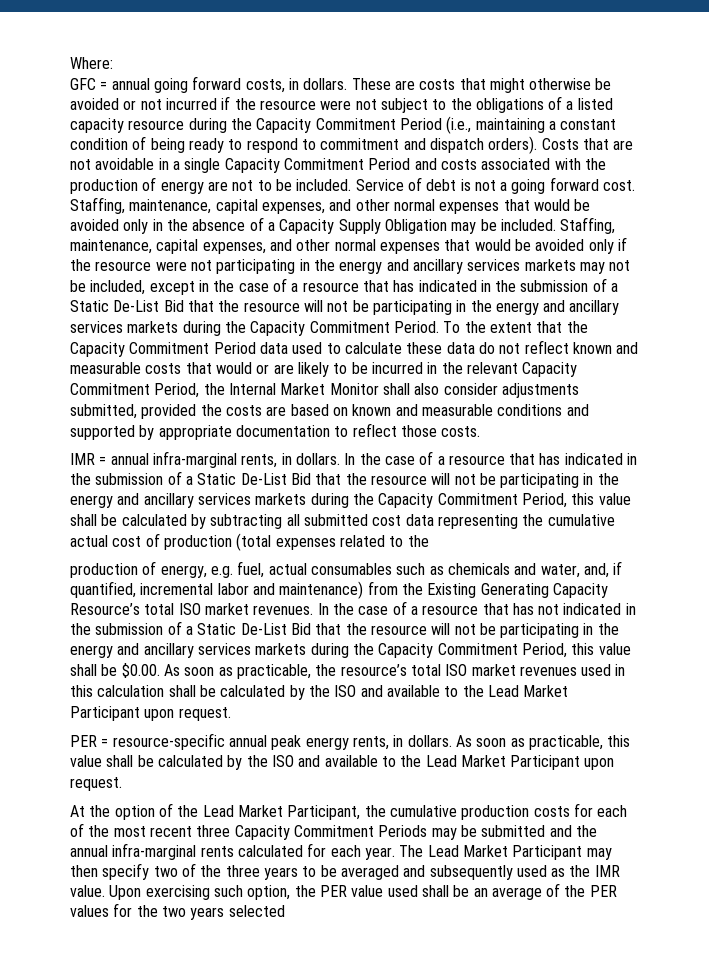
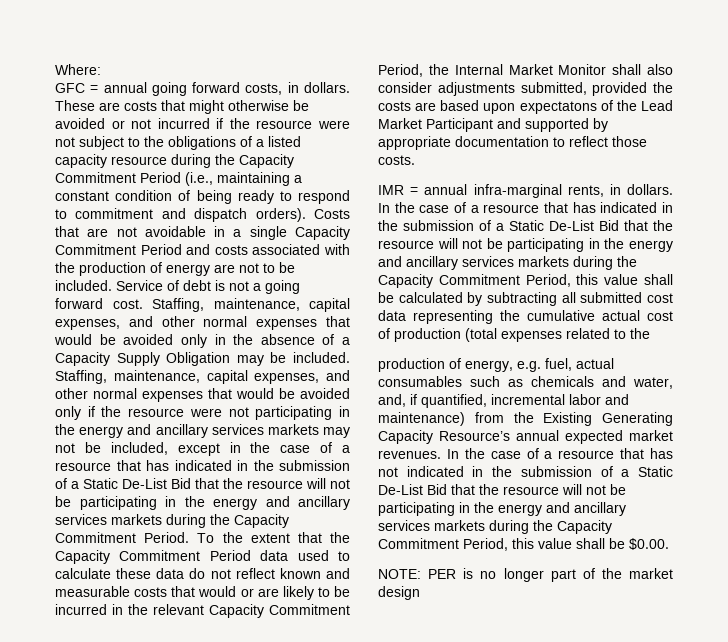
- To the extent that the Capacity Commitment Period data used to calculate these data do not reflect known and measurable costs that would or are likely to be incurred in the relevant Capacity Commitment Period, the Internal Market Monitor shall also consider adjustments submitted, provided the costs are based on known and measurable conditions and supported by appropriate documentation to reflect those costs.
+ To the extent that the Capacity Commitment Period data used to calculate these data do not reflect known and measurable costs that would or are likely to be incurred in the relevant Capacity Commitment Period, the Internal Market Monitor shall also consider adjustments submitted, provided the costs are based upon expectatons of the Lead Market Participant and supported by appropriate documentation to reflect those costs.
- production of energy, e.g. fuel, actual consumables such as chemicals and water, and, if quantified, incremental labor and maintenance) from the Existing Generating Capacity Resource’s total ISO market revenues.
+ production of energy, e.g. fuel, actual consumables such as chemicals and water, and, if quantified, incremental labor and maintenance) from the Existing Generating Capacity Resource’s annual expected market revenues.
- In the case of a resource that has not indicated in the submission of a Static De-List Bid that the resource will not be participating in the energy and ancillary services markets during the Capacity Commitment Period, this value shall be $0.00. As soon as practicable, the resource’s total ISO market revenues used in this calculation shall be calculated by the ISO and available to the Lead Market Participant upon request.
- PER = resource-specific annual peak energy rents, in dollars. As soon as practicable, this value shall be calculated by the ISO and available to the Lead Market Participant upon request.
- At the option of the Lead Market Participant, the cumulative production costs for each of the most recent three Capacity Commitment Periods may be submitted and the annual infra-marginal rents calculated for each year. The Lead Market Participant may then specify two of the three years to be averaged and subsequently used as the IMR value. Upon exercising such option, the PER value used shall be an average of the PER values for the two years selected
+ In the case of a resource that has not indicated in the submission of a Static De-List Bid that the resource will not be participating in the energy and ancillary services markets during the Capacity Commitment Period, this value shall be $0.00.
+ NOTE: PER is no longer part of the market design

